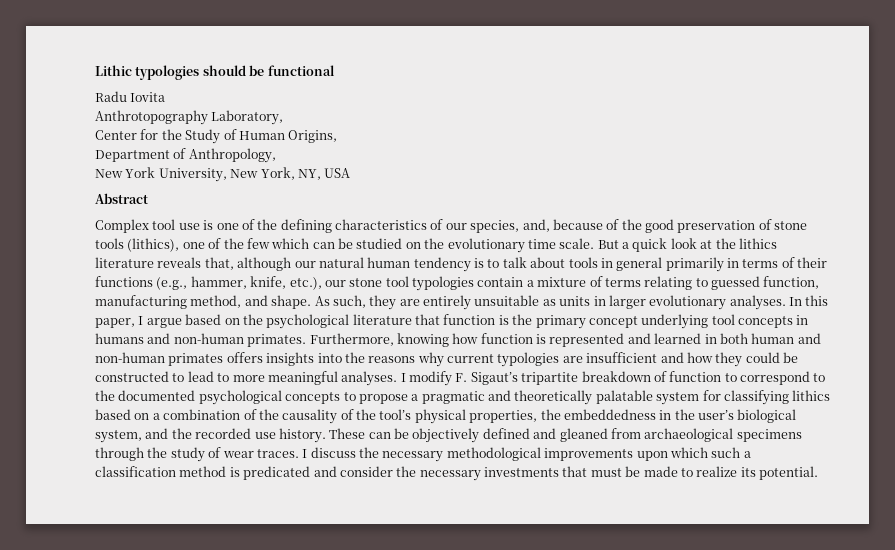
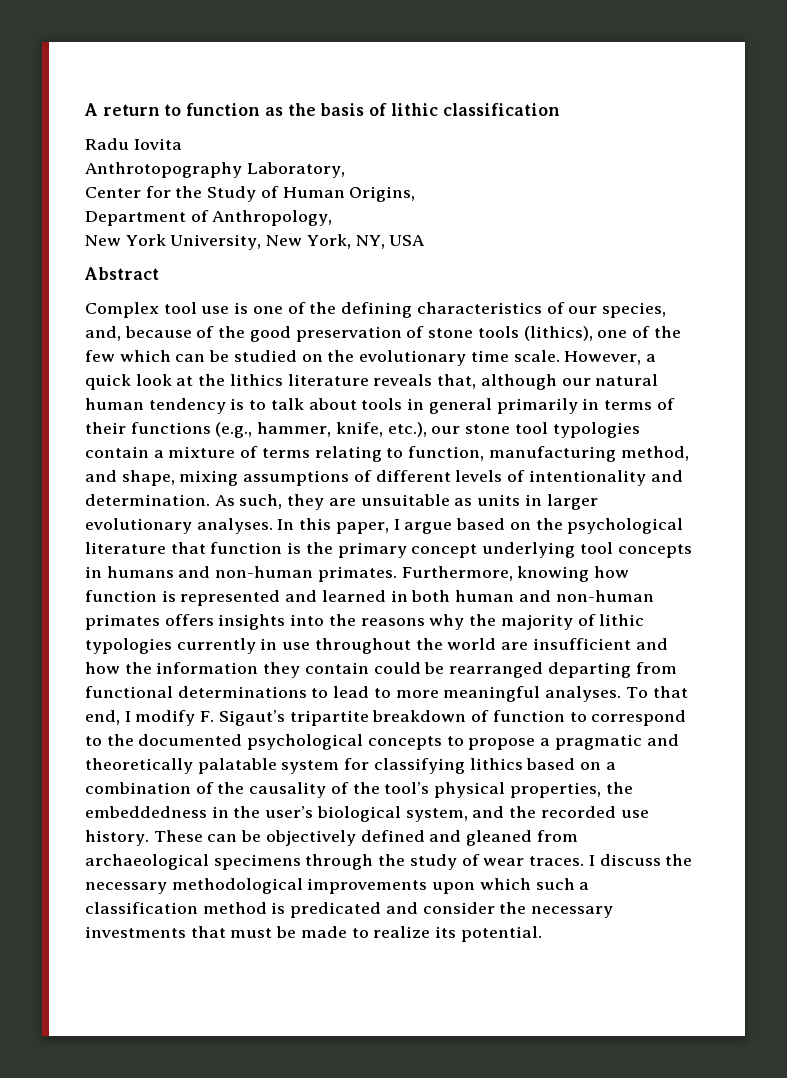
- Lithic typologies should be functional
+ A return to function as the basis of lithic classification
- But a quick look at the lithics literature reveals that, although our natural human tendency is to talk about tools in general primarily in terms of their functions (e.g., hammer, knife, etc.), our stone tool typologies contain a mixture of terms relating to guessed function, manufacturing method, and shape.
+ However, a quick look at the lithics literature reveals that, although our natural human tendency is to talk about tools in general primarily in terms of their functions (e.g., hammer, knife, etc.), our stone tool typologies contain a mixture of terms relating to function, manufacturing method, and shape, mixing assumptions of different levels of intentionality and determination.
- As such, they are entirely unsuitable as units in larger evolutionary analyses.
+ As such, they are unsuitable as units in larger evolutionary analyses.
- Furthermore, knowing how function is represented and learned in both human and non-human primates offers insights into the reasons why current typologies are insufficient and how they could be constructed to lead to more meaningful analyses.
+ Furthermore, knowing how function is represented and learned in both human and non-human primates offers insights into the reasons why the majority of lithic typologies currently in use throughout the world are insufficient and how the information they contain could be rearranged departing from functional determinations to lead to more meaningful analyses.
- I modify F. Sigaut’s tripartite breakdown of function to correspond to the documented psychological concepts to propose a pragmatic and theoretically palatable system for classifying lithics based on a combination of the causality of the tool’s physical properties, the embeddedness in the user’s biological system, and the recorded use history.
+ To that end, I modify F. Sigaut’s tripartite breakdown of function to correspond to the documented psychological concepts to propose a pragmatic and theoretically palatable system for classifying lithics based on a combination of the causality of the tool’s physical properties, the embeddedness in the user’s biological system, and the recorded use history.

